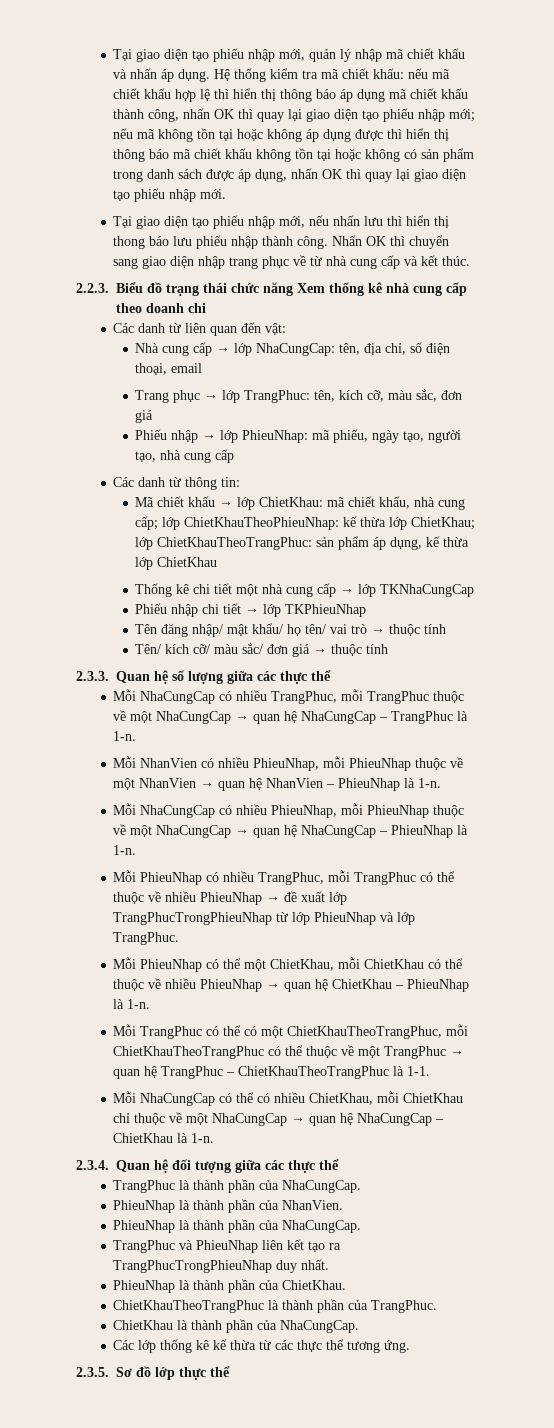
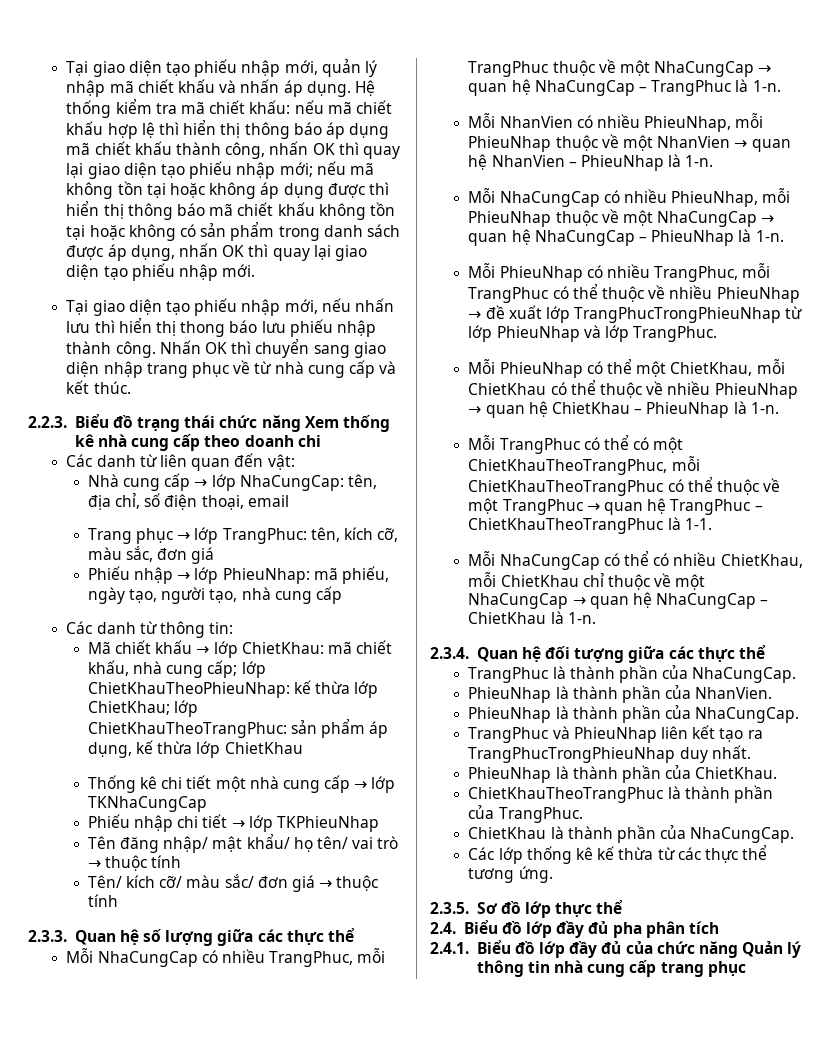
+ 2.4. Biểu đồ lớp đầy đủ pha phân tích
+ 2.4.1. Biểu đồ lớp đầy đủ của chức năng Quản lý thông tin nhà cung cấp trang phục

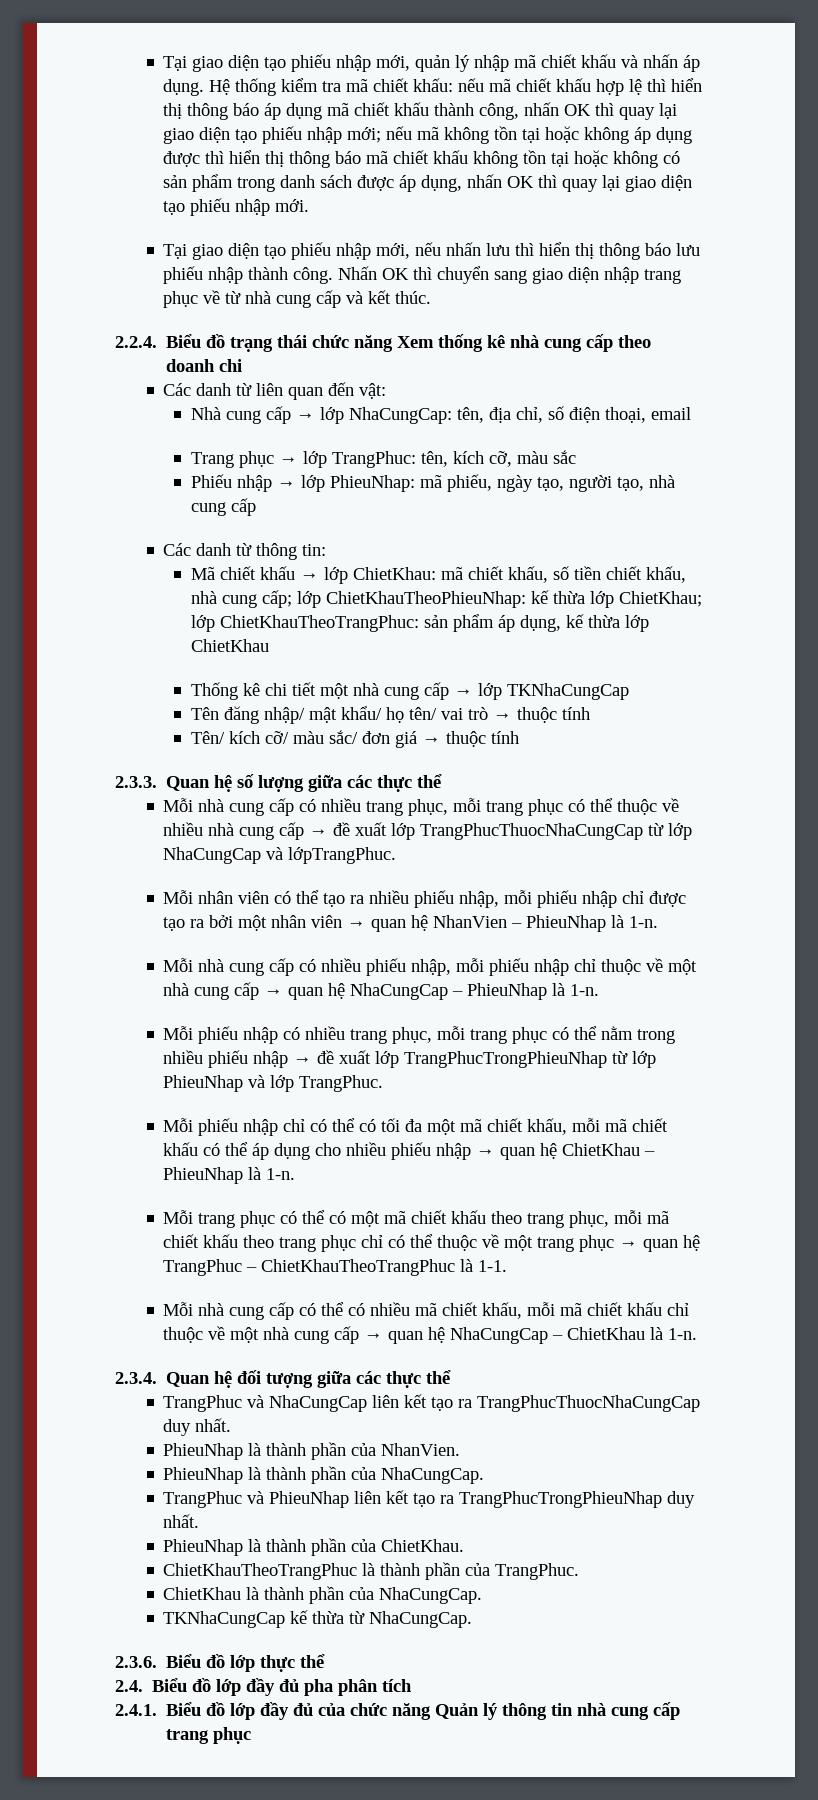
- Tại giao diện tạo phiếu nhập mới, nếu nhấn lưu thì hiển thị thong báo lưu phiếu nhập thành công.
+ Tại giao diện tạo phiếu nhập mới, nếu nhấn lưu thì hiển thị thông báo lưu phiếu nhập thành công.
- 2.2.3. Biểu đồ trạng thái chức năng Xem thống kê nhà cung cấp theo doanh chi
+ 2.2.4. Biểu đồ trạng thái chức năng Xem thống kê nhà cung cấp theo doanh chi
- Trang phục → lớp TrangPhuc: tên, kích cỡ, màu sắc, đơn giá
+ Trang phục → lớp TrangPhuc: tên, kích cỡ, màu sắc
- Mã chiết khấu → lớp ChietKhau: mã chiết khấu, nhà cung cấp; lớp ChietKhauTheoPhieuNhap: kế thừa lớp ChietKhau; lớp ChietKhauTheoTrangPhuc: sản phẩm áp dụng, kế thừa lớp ChietKhau
+ Mã chiết khấu → lớp ChietKhau: mã chiết khấu, số tiền chiết khấu, nhà cung cấp; lớp ChietKhauTheoPhieuNhap: kế thừa lớp ChietKhau; lớp ChietKhauTheoTrangPhuc: sản phẩm áp dụng, kế thừa lớp ChietKhau
- Phiếu nhập chi tiết → lớp TKPhieuNhap
- Mỗi NhaCungCap có nhiều TrangPhuc, mỗi TrangPhuc thuộc về một NhaCungCap → quan hệ NhaCungCap – TrangPhuc là 1-n.
- Mỗi NhanVien có nhiều PhieuNhap, mỗi PhieuNhap thuộc về một NhanVien → quan hệ NhanVien – PhieuNhap là 1-n.
+ Mỗi nhà cung cấp có nhiều trang phục, mỗi trang phục có thể thuộc về nhiều nhà cung cấp → đề xuất lớp TrangPhucThuocNhaCungCap từ lớp NhaCungCap và lớpTrangPhuc.
+ Mỗi nhân viên có thể tạo ra nhiều phiếu nhập, mỗi phiếu nhập chỉ được tạo ra bởi một nhân viên → quan hệ NhanVien – PhieuNhap là 1-n.
- Mỗi NhaCungCap có nhiều PhieuNhap, mỗi PhieuNhap thuộc về một NhaCungCap → quan hệ NhaCungCap – PhieuNhap là 1-n.
+ Mỗi nhà cung cấp có nhiều phiếu nhập, mỗi phiếu nhập chỉ thuộc về một nhà cung cấp → quan hệ NhaCungCap – PhieuNhap là 1-n.
- Mỗi PhieuNhap có nhiều TrangPhuc, mỗi TrangPhuc có thể thuộc về nhiều PhieuNhap → đề xuất lớp TrangPhucTrongPhieuNhap từ lớp PhieuNhap và lớp TrangPhuc.
+ Mỗi phiếu nhập có nhiều trang phục, mỗi trang phục có thể nằm trong nhiều phiếu nhập → đề xuất lớp TrangPhucTrongPhieuNhap từ lớp PhieuNhap và lớp TrangPhuc.
- Mỗi PhieuNhap có thể một ChietKhau, mỗi ChietKhau có thể thuộc về nhiều PhieuNhap → quan hệ ChietKhau – PhieuNhap là 1-n.
+ Mỗi phiếu nhập chỉ có thể có tối đa một mã chiết khấu, mỗi mã chiết khấu có thể áp dụng cho nhiều phiếu nhập → quan hệ ChietKhau – PhieuNhap là 1-n.
- Mỗi TrangPhuc có thể có một ChietKhauTheoTrangPhuc, mỗi ChietKhauTheoTrangPhuc có thể thuộc về một TrangPhuc → quan hệ TrangPhuc – ChietKhauTheoTrangPhuc là 1-1.
+ Mỗi trang phục có thể có một mã chiết khấu theo trang phục, mỗi mã chiết khấu theo trang phục chỉ có thể thuộc về một trang phục → quan hệ TrangPhuc – ChietKhauTheoTrangPhuc là 1-1.
- Mỗi NhaCungCap có thể có nhiều ChietKhau, mỗi ChietKhau chỉ thuộc về một NhaCungCap → quan hệ NhaCungCap – ChietKhau là 1-n.
+ Mỗi nhà cung cấp có thể có nhiều mã chiết khấu, mỗi mã chiết khấu chỉ thuộc về một nhà cung cấp → quan hệ NhaCungCap – ChietKhau là 1-n.
- TrangPhuc là thành phần của NhaCungCap.
+ TrangPhuc và NhaCungCap liên kết tạo ra TrangPhucThuocNhaCungCap duy nhất.
- Các lớp thống kê kế thừa từ các thực thể tương ứng.
- 2.3.5. Sơ đồ lớp thực thể
+ TKNhaCungCap kế thừa từ NhaCungCap.
+ 2.3.6. Biểu đồ lớp thực thể

